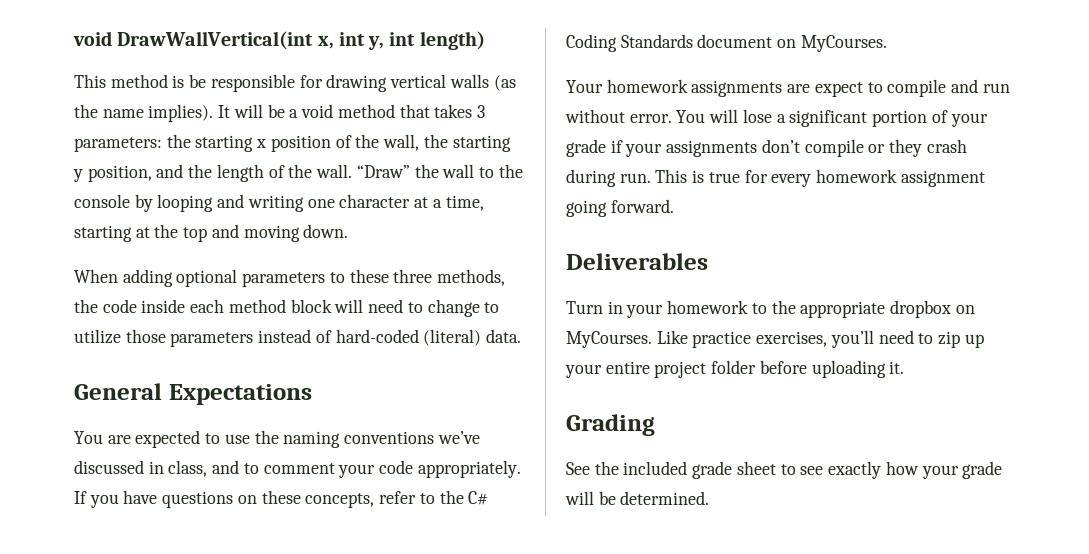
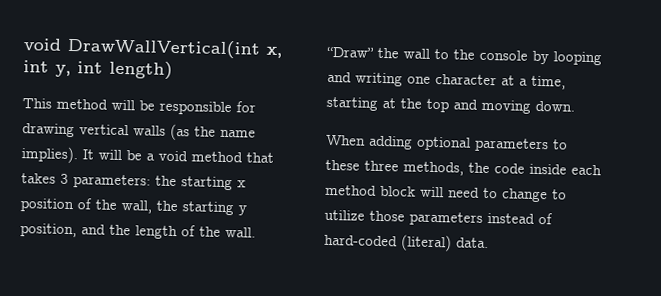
- This method is be responsible for drawing vertical walls (as the name implies).
+ This method will be responsible for drawing vertical walls (as the name implies).
- General Expectations
- You are expected to use the naming conventions we’ve discussed in class, and to comment your code appropriately. If you have questions on these concepts, refer to the C# Coding Standards document on MyCourses.
- Your homework assignments are expect to compile and run without error. You will lose a significant portion of your grade if your assignments don’t compile or they crash during run. This is true for every homework assignment going forward.
- Deliverables
- Turn in your homework to the appropriate dropbox on MyCourses. Like practice exercises, you’ll need to zip up your entire project folder before uploading it.
- Grading
- See the included grade sheet to see exactly how your grade will be determined.

